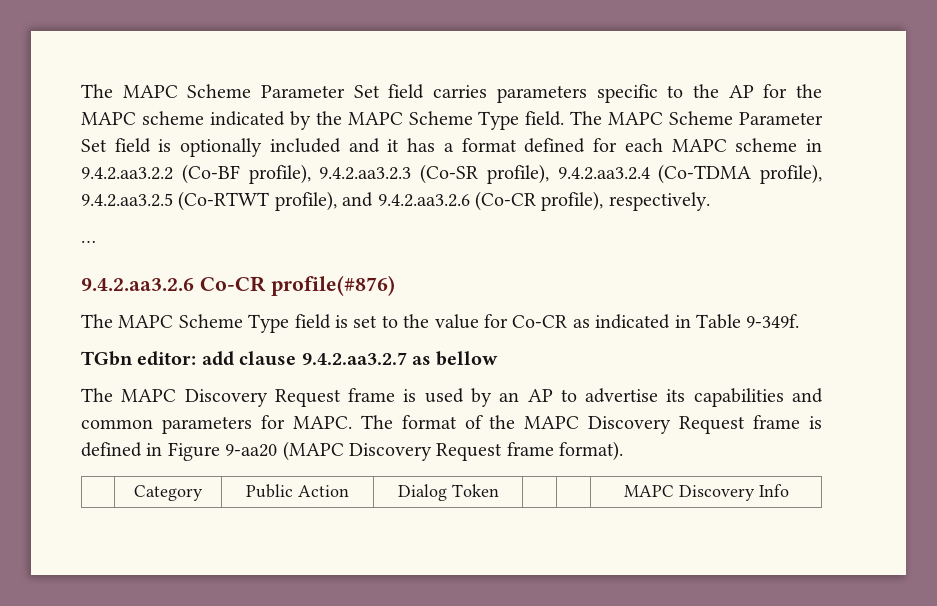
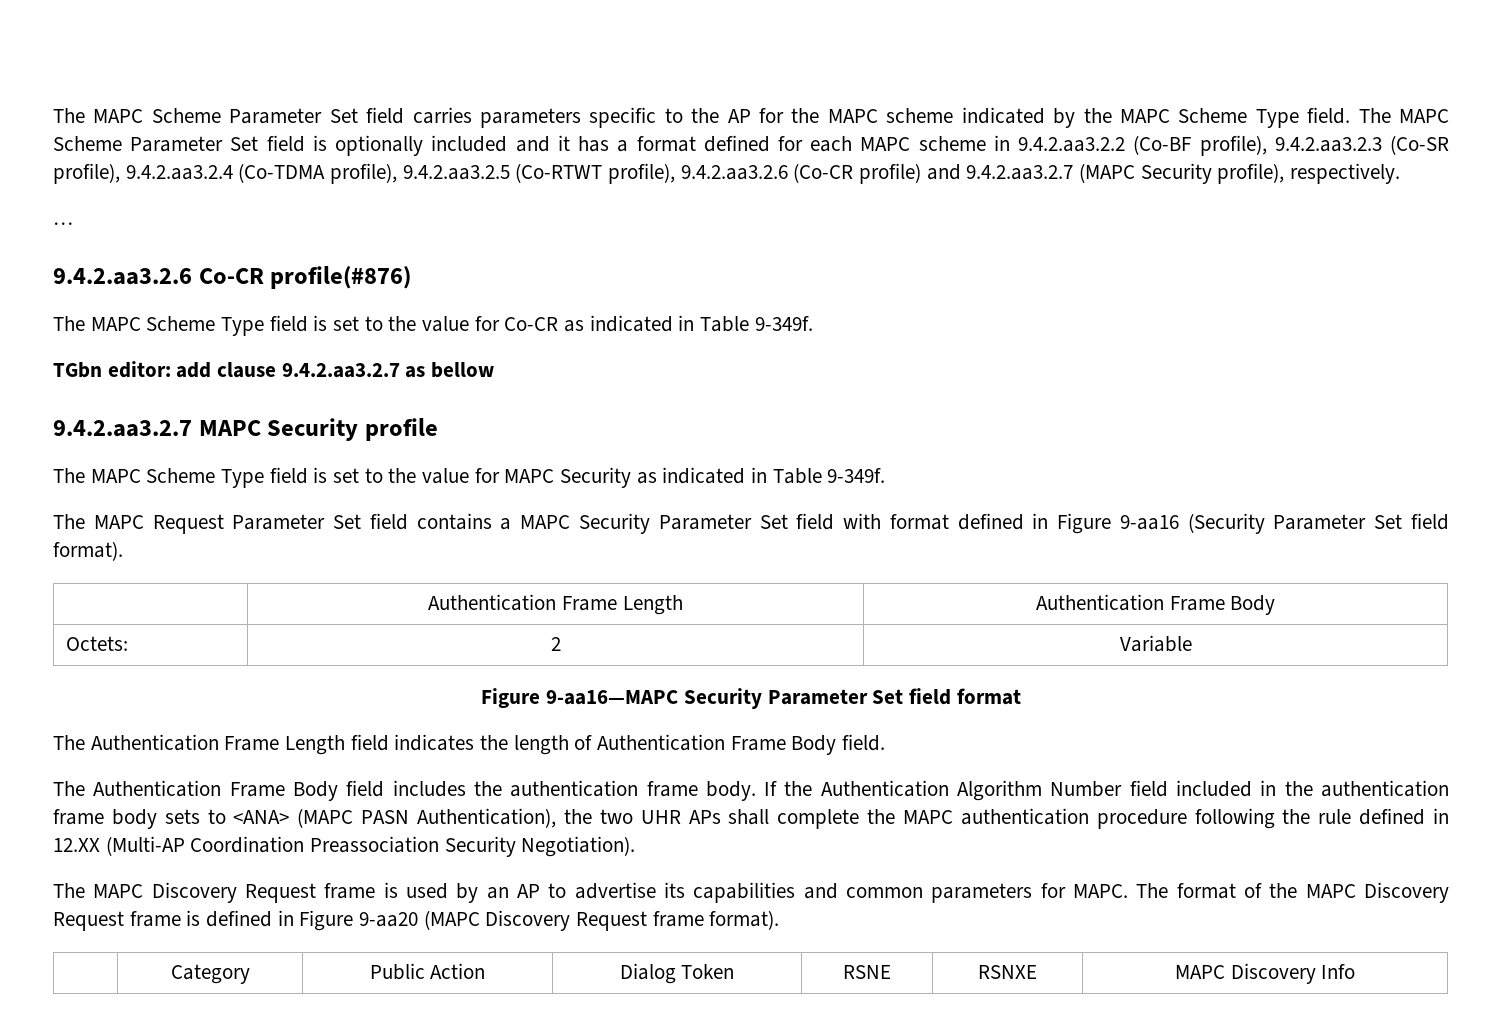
- The MAPC Scheme Parameter Set field is optionally included and it has a format defined for each MAPC scheme in 9.4.2.aa3.2.2 (Co-BF profile), 9.4.2.aa3.2.3 (Co-SR profile), 9.4.2.aa3.2.4 (Co-TDMA profile), 9.4.2.aa3.2.5 (Co-RTWT profile), and 9.4.2.aa3.2.6 (Co-CR profile), respectively.
+ The MAPC Scheme Parameter Set field is optionally included and it has a format defined for each MAPC scheme in 9.4.2.aa3.2.2 (Co-BF profile), 9.4.2.aa3.2.3 (Co-SR profile), 9.4.2.aa3.2.4 (Co-TDMA profile), 9.4.2.aa3.2.5 (Co-RTWT profile), 9.4.2.aa3.2.6 (Co-CR profile) and 9.4.2.aa3.2.7 (MAPC Security profile), respectively.
+ 9.4.2.aa3.2.7 MAPC Security profile
+ The MAPC Scheme Type field is set to the value for MAPC Security as indicated in Table 9-349f.
+ The MAPC Request Parameter Set field contains a MAPC Security Parameter Set field with format defined in Figure 9-aa16 (Security Parameter Set field format).
+ | Authentication Frame Length | Authentication Frame Body
+ Octets: | 2 | Variable
+ Figure 9-aa16—MAPC Security Parameter Set field format
+ The Authentication Frame Length field indicates the length of Authentication Frame Body field.
+ The Authentication Frame Body field includes the authentication frame body. If the Authentication Algorithm Number field included in the authentication frame body sets to <ANA> (MAPC PASN Authentication), the two UHR APs shall complete the MAPC authentication procedure following the rule defined in 12.XX (Multi-AP Coordination Preassociation Security Negotiation).
- | Category | Public Action | Dialog Token | | | MAPC Discovery Info
+ | Category | Public Action | Dialog Token | RSNE | RSNXE | MAPC Discovery Info

